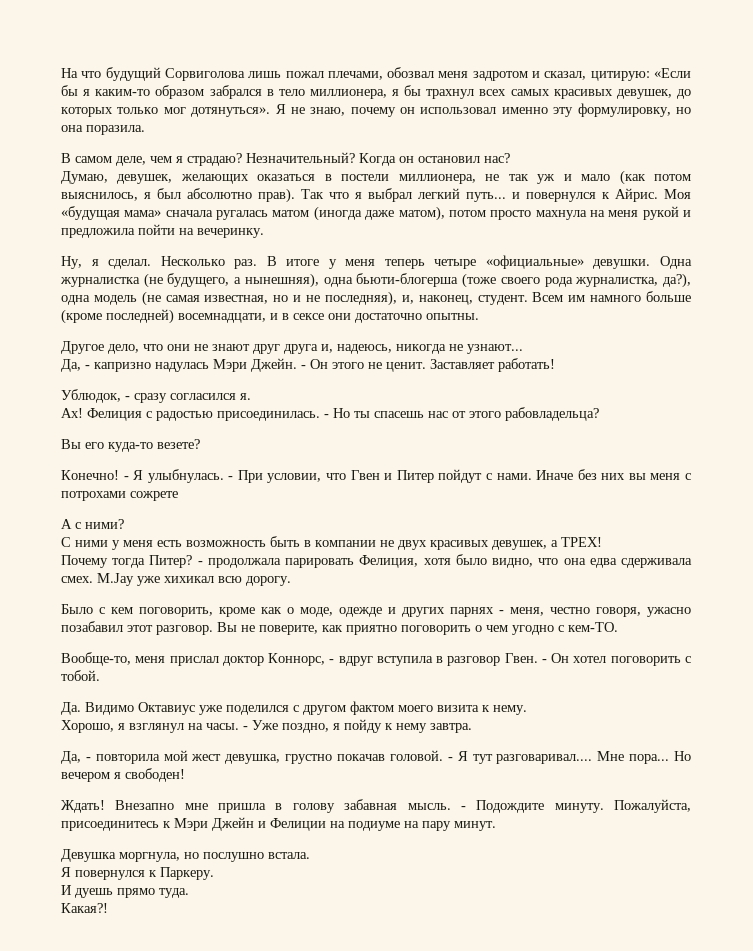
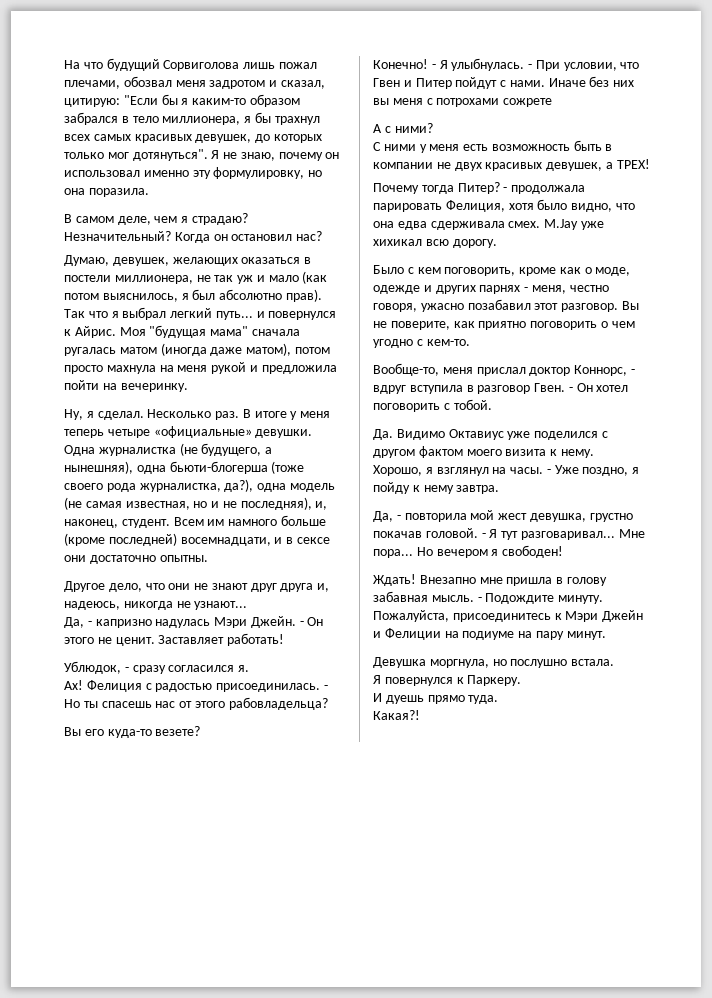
- На что будущий Сорвиголова лишь пожал плечами, обозвал меня задротом и сказал, цитирую: «Если бы я каким-то образом забрался в тело миллионера, я бы трахнул всех самых красивых девушек, до которых только мог дотянуться».
+ На что будущий Сорвиголова лишь пожал плечами, обозвал меня задротом и сказал, цитирую: "Если бы я каким-то образом забрался в тело миллионера, я бы трахнул всех самых красивых девушек, до которых только мог дотянуться".
- Моя «будущая мама» сначала ругалась матом (иногда даже матом), потом просто махнула на меня рукой и предложила пойти на вечеринку.
+ Моя "будущая мама" сначала ругалась матом (иногда даже матом), потом просто махнула на меня рукой и предложила пойти на вечеринку.
- Вы не поверите, как приятно поговорить о чем угодно с кем-TO.
+ Вы не поверите, как приятно поговорить о чем угодно с кем-то.
- - Я тут разговаривал....
+ - Я тут разговаривал...

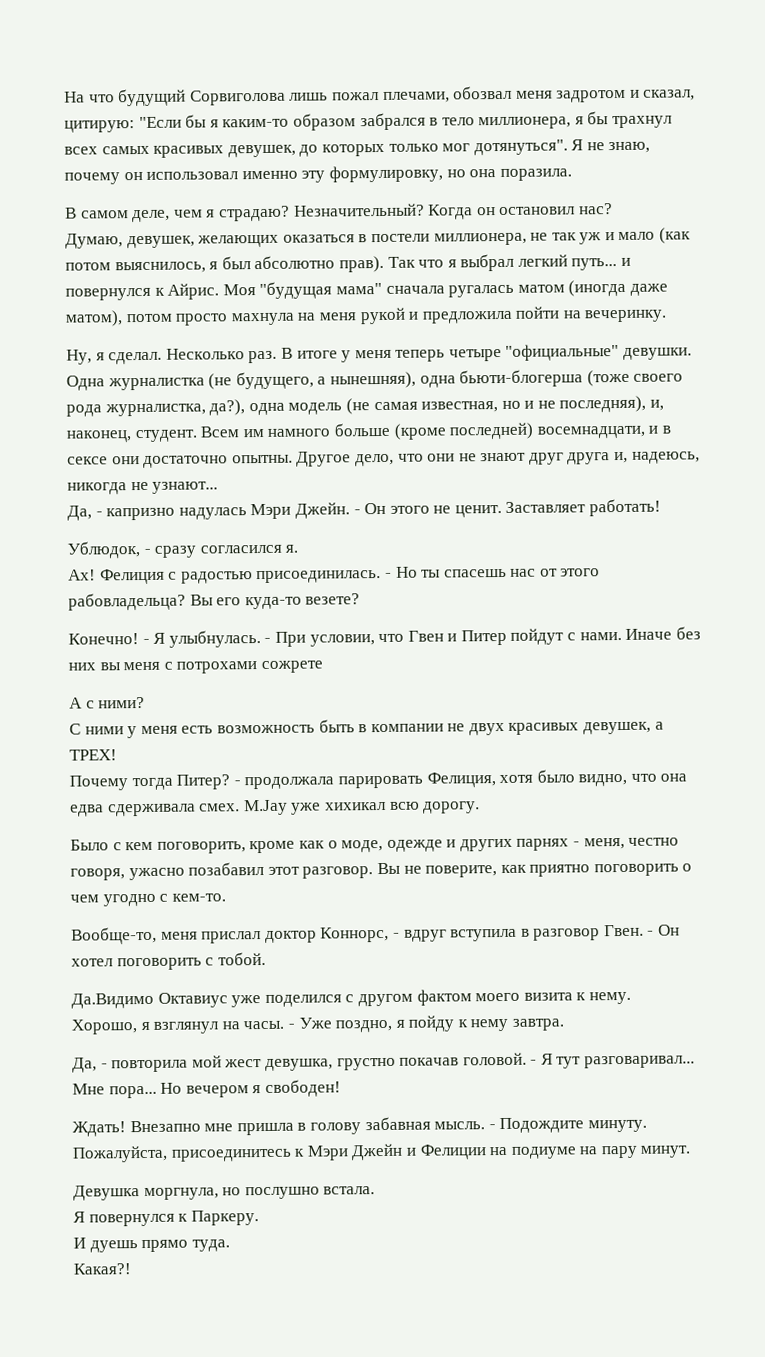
- В итоге у меня теперь четыре «официальные» девушки.
+ В итоге у меня теперь четыре "официальные" девушки.
- Всем им намного больше (кроме последней) восемнадцати, и в сексе они достаточно опытны.
- Другое дело, что они не знают друг друга и, надеюсь, никогда не узнают...
+ Всем им намного больше (кроме последней) восемнадцати, и в сексе они достаточно опытны. Другое дело, что они не знают друг друга и, надеюсь, никогда не узнают...
- - Но ты спасешь нас от этого рабовладельца?
- Вы его куда-то везете?
+ - Но ты спасешь нас от этого рабовладельца? Вы его куда-то везете?
- Да. Видимо Октавиус уже поделился с другом фактом моего визита к нему.
+ Да.Видимо Октавиус уже поделился с другом фактом моего визита к нему.

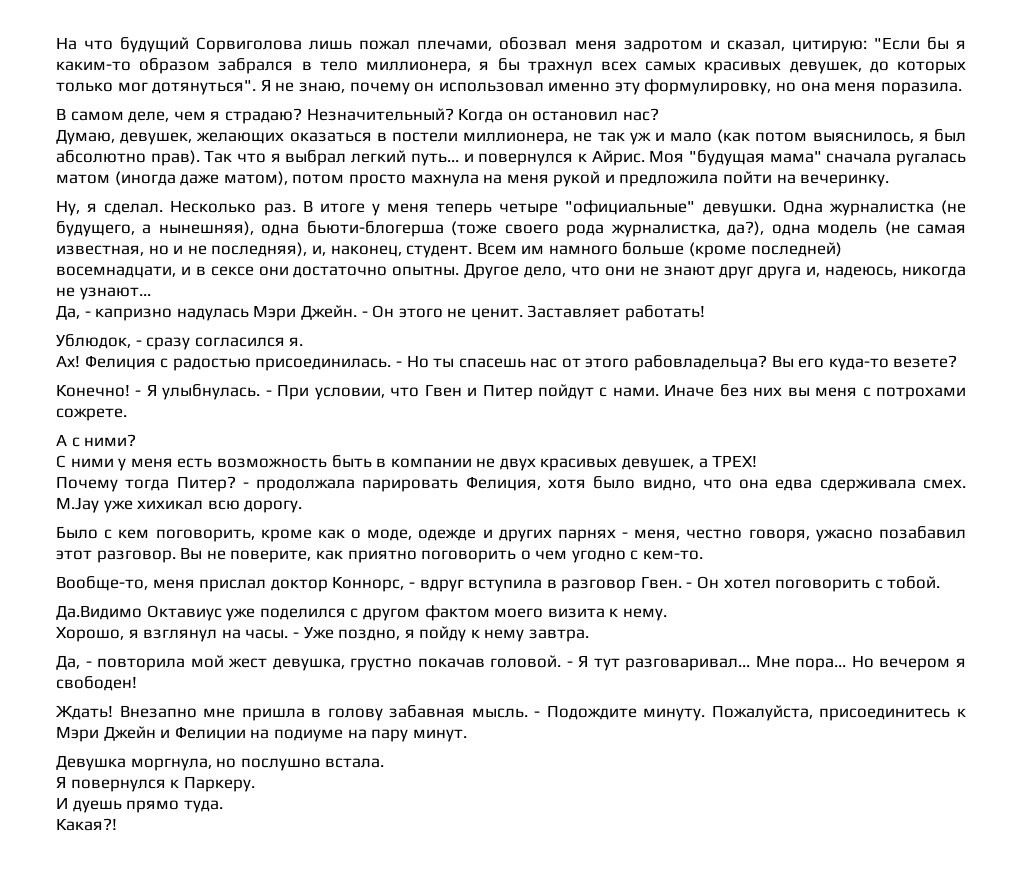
- Я не знаю, почему он использовал именно эту формулировку, но она поразила.
+ Я не знаю, почему он использовал именно эту формулировку, но она меня поразила.
- Иначе без них вы меня с потрохами сожрете
+ Иначе без них вы меня с потрохами сожрете.

